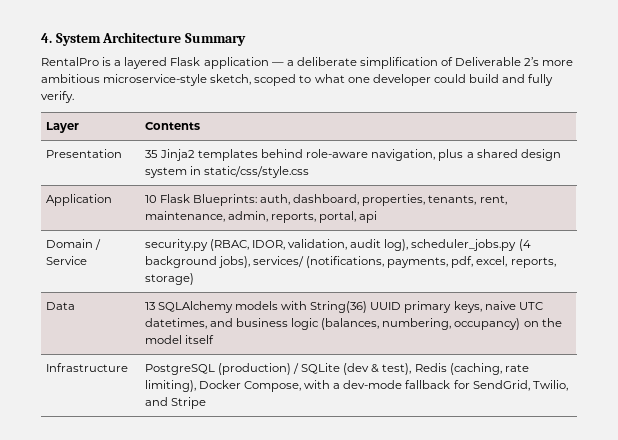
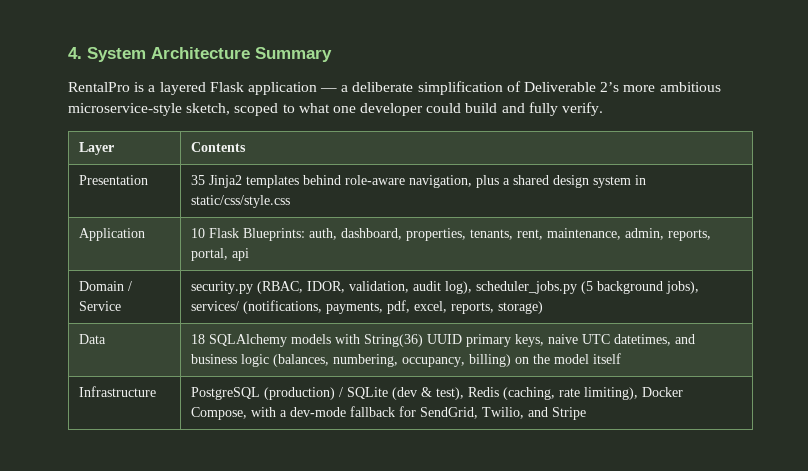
- Domain / Service | security.py (RBAC, IDOR, validation, audit log), scheduler_jobs.py (4 background jobs), services/ (notifications, payments, pdf, excel, reports, storage)
+ Domain / Service | security.py (RBAC, IDOR, validation, audit log), scheduler_jobs.py (5 background jobs), services/ (notifications, payments, pdf, excel, reports, storage)
- Data | 13 SQLAlchemy models with String(36) UUID primary keys, naive UTC datetimes, and business logic (balances, numbering, occupancy) on the model itself
+ Data | 18 SQLAlchemy models with String(36) UUID primary keys, naive UTC datetimes, and business logic (balances, numbering, occupancy, billing) on the model itself

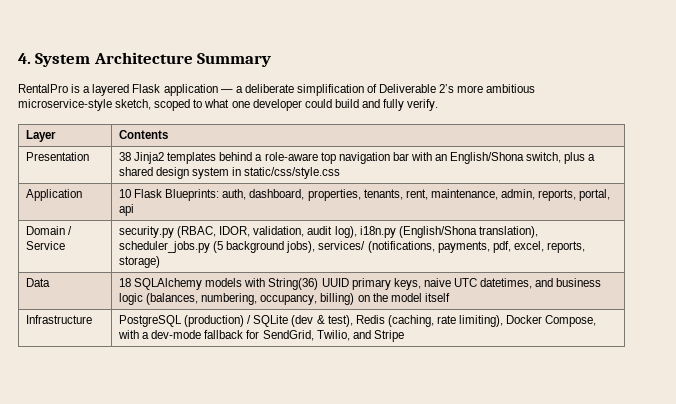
- Presentation | 35 Jinja2 templates behind role-aware navigation, plus a shared design system in static/css/style.css
+ Presentation | 38 Jinja2 templates behind a role-aware top navigation bar with an English/Shona switch, plus a shared design system in static/css/style.css
- Domain / Service | security.py (RBAC, IDOR, validation, audit log), scheduler_jobs.py (5 background jobs), services/ (notifications, payments, pdf, excel, reports, storage)
+ Domain / Service | security.py (RBAC, IDOR, validation, audit log), i18n.py (English/Shona translation), scheduler_jobs.py (5 background jobs), services/ (notifications, payments, pdf, excel, reports, storage)

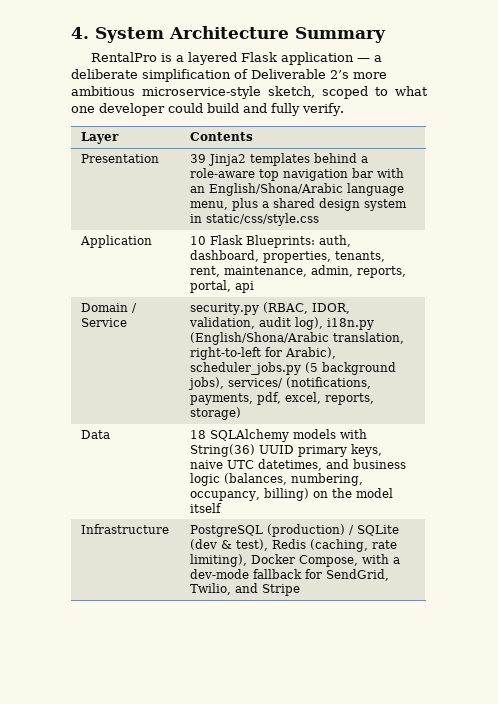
- Presentation | 38 Jinja2 templates behind a role-aware top navigation bar with an English/Shona switch, plus a shared design system in static/css/style.css
+ Presentation | 39 Jinja2 templates behind a role-aware top navigation bar with an English/Shona/Arabic language menu, plus a shared design system in static/css/style.css
- Domain / Service | security.py (RBAC, IDOR, validation, audit log), i18n.py (English/Shona translation), scheduler_jobs.py (5 background jobs), services/ (notifications, payments, pdf, excel, reports, storage)
+ Domain / Service | security.py (RBAC, IDOR, validation, audit log), i18n.py (English/Shona/Arabic translation, right-to-left for Arabic), scheduler_jobs.py (5 background jobs), services/ (notifications, payments, pdf, excel, reports, storage)

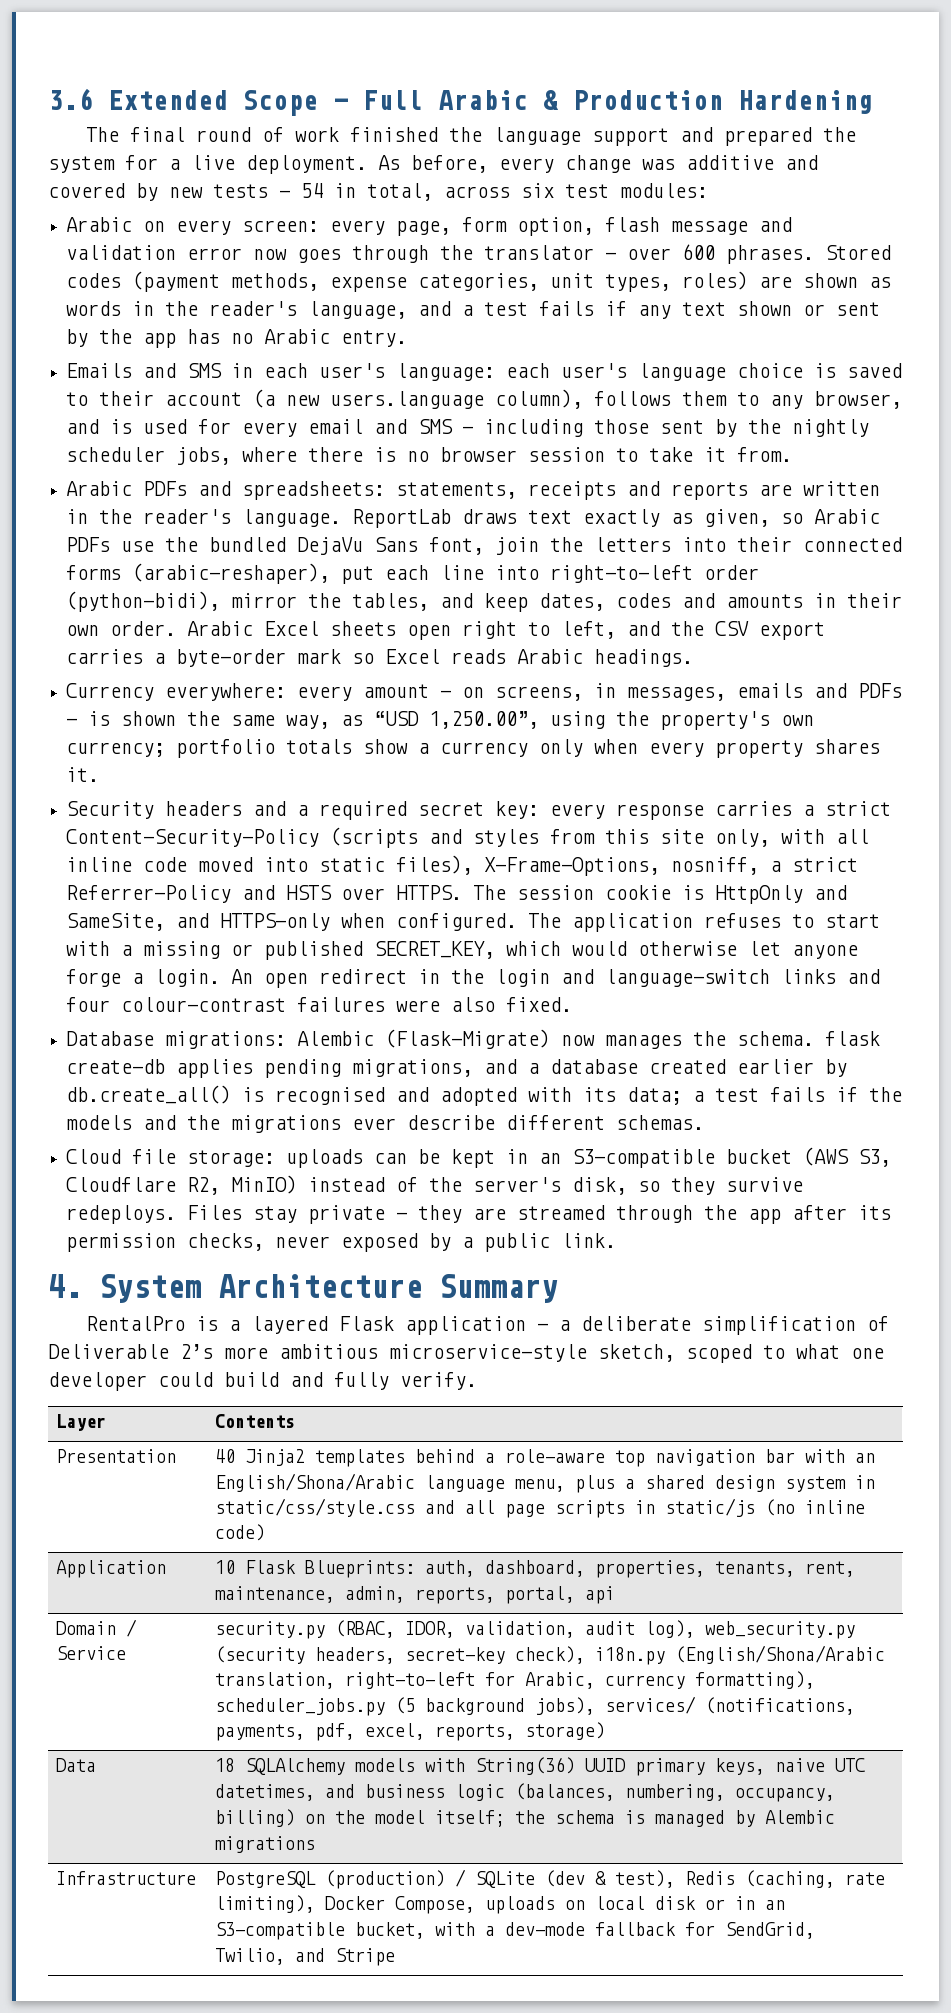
+ 3.6 Extended Scope — Full Arabic & Production Hardening
+ The final round of work finished the language support and prepared the system for a live deployment. As before, every change was additive and covered by new tests — 54 in total, across six test modules:
+ Arabic on every screen: every page, form option, flash message and validation error now goes through the translator — over 600 phrases. Stored codes (payment methods, expense categories, unit types, roles) are shown as words in the reader's language, and a test fails if any text shown or sent by the app has no Arabic entry.
+ Emails and SMS in each user's language: each user's language choice is saved to their account (a new users.language column), follows them to any browser, and is used for every email and SMS — including those sent by the nightly scheduler jobs, where there is no browser session to take it from.
+ Arabic PDFs and spreadsheets: statements, receipts and reports are written in the reader's language. ReportLab draws text exactly as given, so Arabic PDFs use the bundled DejaVu Sans font, join the letters into their connected forms (arabic-reshaper), put each line into right-to-left order (python-bidi), mirror the tables, and keep dates, codes and amounts in their own order. Arabic Excel sheets open right to left, and the CSV export carries a byte-order mark so Excel reads Arabic headings.
+ Currency everywhere: every amount — on screens, in messages, emails and PDFs — is shown the same way, as “USD 1,250.00”, using the property's own currency; portfolio totals show a currency only when every property shares it.
+ Security headers and a required secret key: every response carries a strict Content-Security-Policy (scripts and styles from this site only, with all inline code moved into static files), X-Frame-Options, nosniff, a strict Referrer-Policy and HSTS over HTTPS. The session cookie is HttpOnly and SameSite, and HTTPS-only when configured. The application refuses to start with a missing or published SECRET_KEY, which would otherwise let anyone forge a login. An open redirect in the login and language-switch links and four colour-contrast failures were also fixed.
+ Database migrations: Alembic (Flask-Migrate) now manages the schema. flask create-db applies pending migrations, and a database created earlier by db.create_all() is recognised and adopted with its data; a test fails if the models and the migrations ever describe different schemas.
+ Cloud file storage: uploads can be kept in an S3-compatible bucket (AWS S3, Cloudflare R2, MinIO) instead of the server's disk, so they survive redeploys. Files stay private — they are streamed through the app after its permission checks, never exposed by a public link.
- Presentation | 39 Jinja2 templates behind a role-aware top navigation bar with an English/Shona/Arabic language menu, plus a shared design system in static/css/style.css
+ Presentation | 40 Jinja2 templates behind a role-aware top navigation bar with an English/Shona/Arabic language menu, plus a shared design system in static/css/style.css and all page scripts in static/js (no inline code)
- Domain / Service | security.py (RBAC, IDOR, validation, audit log), i18n.py (English/Shona/Arabic translation, right-to-left for Arabic), scheduler_jobs.py (5 background jobs), services/ (notifications, payments, pdf, excel, reports, storage)
+ Domain / Service | security.py (RBAC, IDOR, validation, audit log), web_security.py (security headers, secret-key check), i18n.py (English/Shona/Arabic translation, right-to-left for Arabic, currency formatting), scheduler_jobs.py (5 background jobs), services/ (notifications, payments, pdf, excel, reports, storage)
- Data | 18 SQLAlchemy models with String(36) UUID primary keys, naive UTC datetimes, and business logic (balances, numbering, occupancy, billing) on the model itself
+ Data | 18 SQLAlchemy models with String(36) UUID primary keys, naive UTC datetimes, and business logic (balances, numbering, occupancy, billing) on the model itself; the schema is managed by Alembic migrations
- Infrastructure | PostgreSQL (production) / SQLite (dev & test), Redis (caching, rate limiting), Docker Compose, with a dev-mode fallback for SendGrid, Twilio, and Stripe
+ Infrastructure | PostgreSQL (production) / SQLite (dev & test), Redis (caching, rate limiting), Docker Compose, uploads on local disk or in an S3-compatible bucket, with a dev-mode fallback for SendGrid, Twilio, and Stripe

